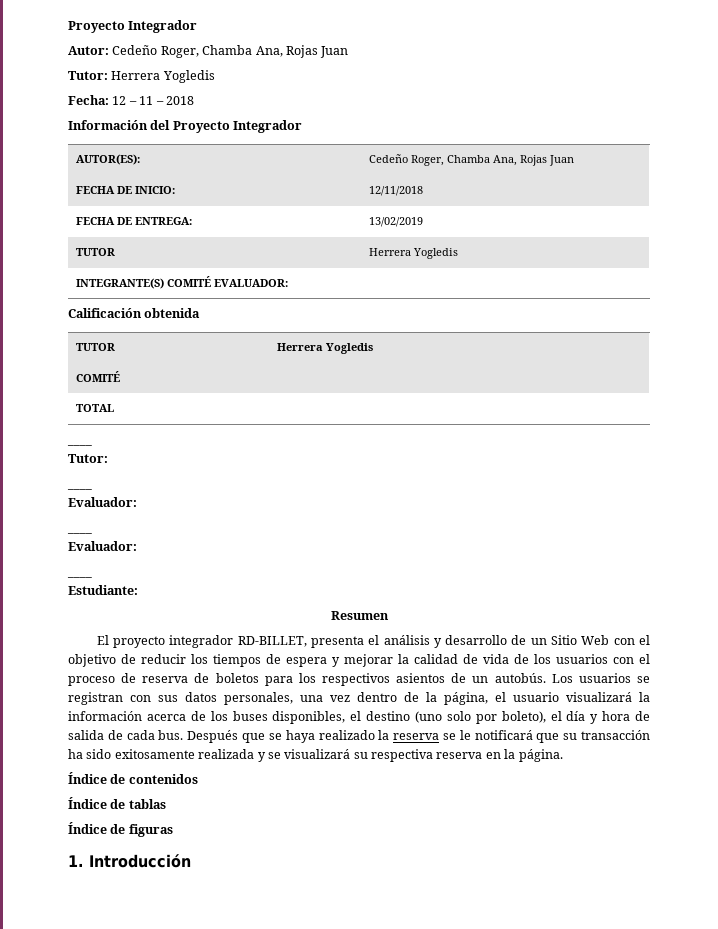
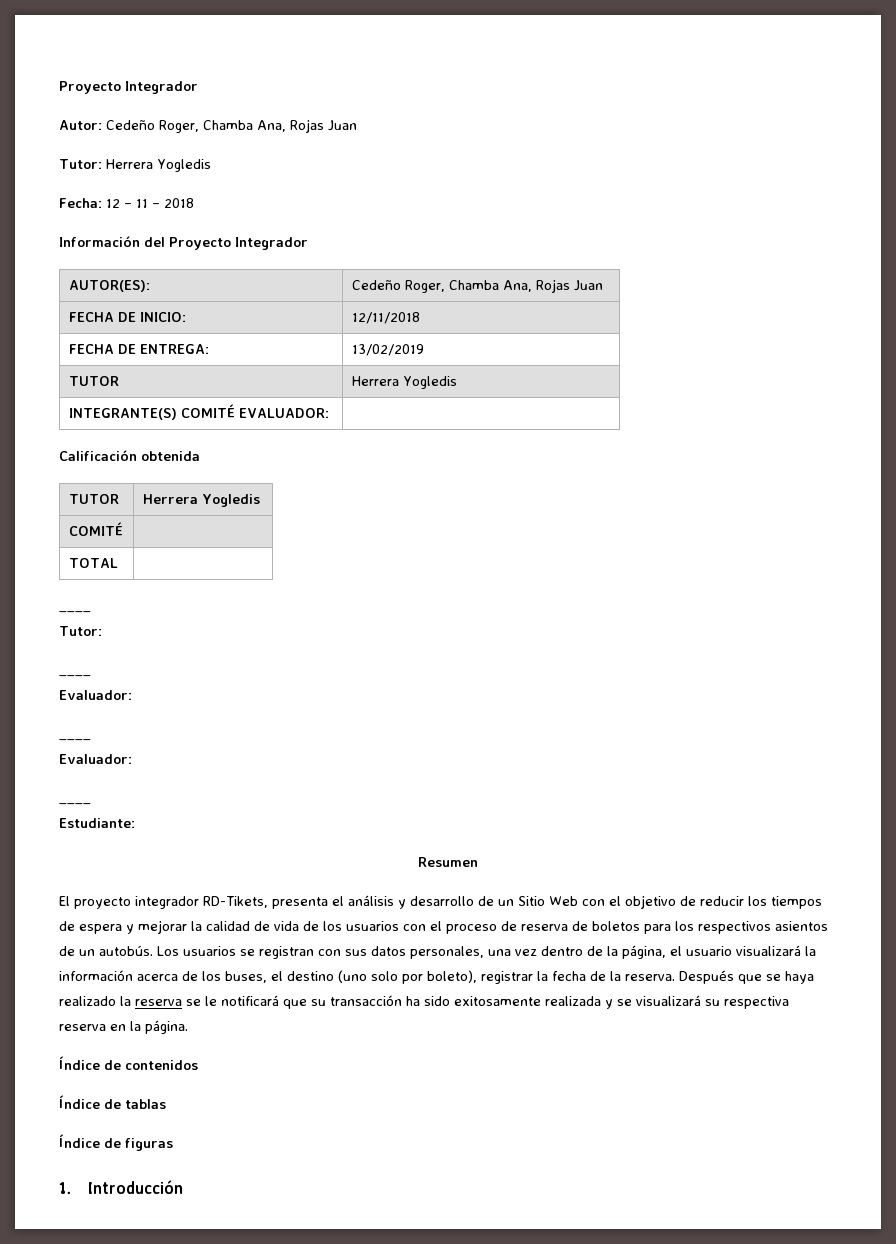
- El proyecto integrador RD-BILLET, presenta el análisis y desarrollo de un Sitio Web con el objetivo de reducir los tiempos de espera y mejorar la calidad de vida de los usuarios con el proceso de reserva de boletos para los respectivos asientos de un autobús.
+ El proyecto integrador RD-Tikets, presenta el análisis y desarrollo de un Sitio Web con el objetivo de reducir los tiempos de espera y mejorar la calidad de vida de los usuarios con el proceso de reserva de boletos para los respectivos asientos de un autobús.
- Los usuarios se registran con sus datos personales, una vez dentro de la página, el usuario visualizará la información acerca de los buses disponibles, el destino (uno solo por boleto), el día y hora de salida de cada bus.
+ Los usuarios se registran con sus datos personales, una vez dentro de la página, el usuario visualizará la información acerca de los buses, el destino (uno solo por boleto), registrar la fecha de la reserva.

